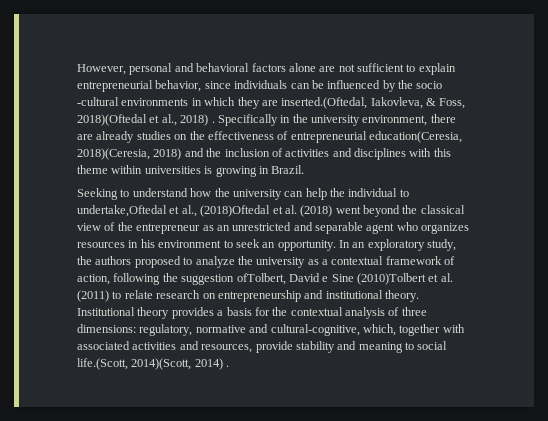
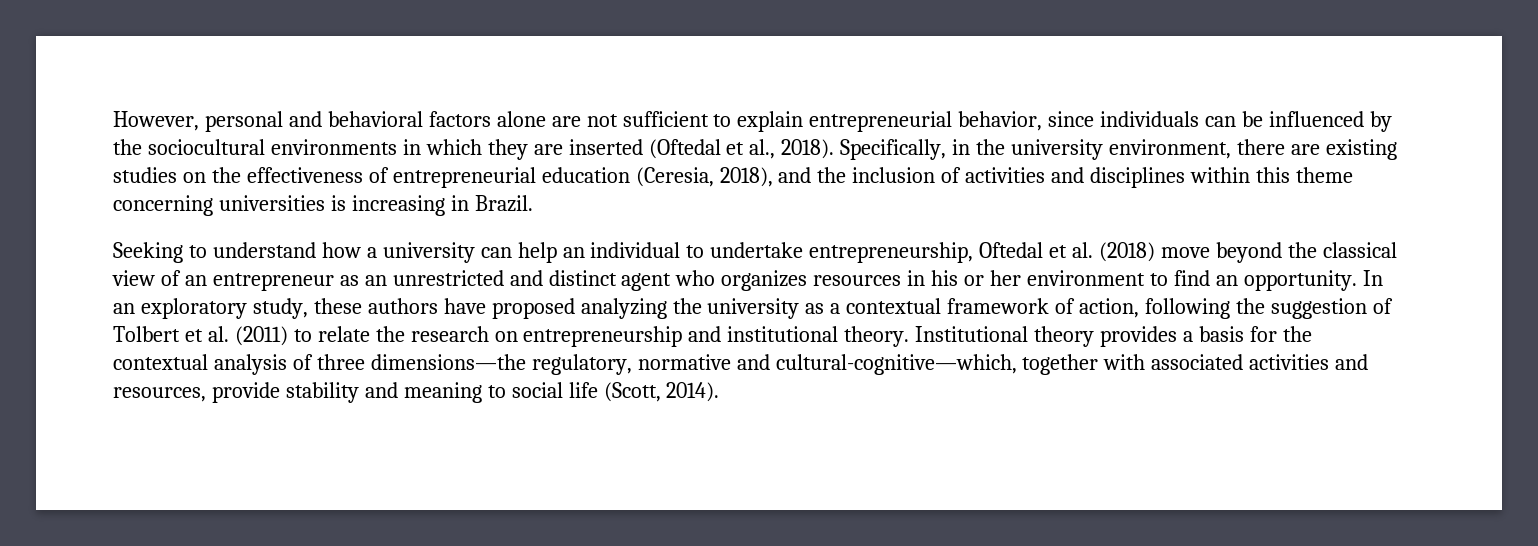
- However, personal and behavioral factors alone are not sufficient to explain entrepreneurial behavior, since individuals can be influenced by the socio -cultural environments in which they are inserted.(Oftedal, Iakovleva, & Foss, 2018)(Oftedal et al., 2018) . Specifically in the university environment, there are already studies on the effectiveness of entrepreneurial education(Ceresia, 2018)(Ceresia, 2018) and the inclusion of activities and disciplines with this theme within universities is growing in Brazil.
+ However, personal and behavioral factors alone are not sufficient to explain entrepreneurial behavior, since individuals can be influenced by the sociocultural environments in which they are inserted (Oftedal et al., 2018). Specifically, in the university environment, there are existing studies on the effectiveness of entrepreneurial education (Ceresia, 2018), and the inclusion of activities and disciplines within this theme concerning universities is increasing in Brazil.
- Seeking to understand how the university can help the individual to undertake,Oftedal et al., (2018)Oftedal et al. (2018) went beyond the classical view of the entrepreneur as an unrestricted and separable agent who organizes resources in his environment to seek an opportunity.
+ Seeking to understand how a university can help an individual to undertake entrepreneurship, Oftedal et al. (2018) move beyond the classical view of an entrepreneur as an unrestricted and distinct agent who organizes resources in his or her environment to find an opportunity.
- In an exploratory study, the authors proposed to analyze the university as a contextual framework of action, following the suggestion ofTolbert, David e Sine (2010)Tolbert et al. (2011) to relate research on entrepreneurship and institutional theory.
+ In an exploratory study, these authors have proposed analyzing the university as a contextual framework of action, following the suggestion of Tolbert et al. (2011) to relate the research on entrepreneurship and institutional theory.
- Institutional theory provides a basis for the contextual analysis of three dimensions: regulatory, normative and cultural-cognitive, which, together with associated activities and resources, provide stability and meaning to social life.(Scott, 2014)(Scott, 2014) .
+ Institutional theory provides a basis for the contextual analysis of three dimensions—the regulatory, normative and cultural-cognitive—which, together with associated activities and resources, provide stability and meaning to social life (Scott, 2014).

